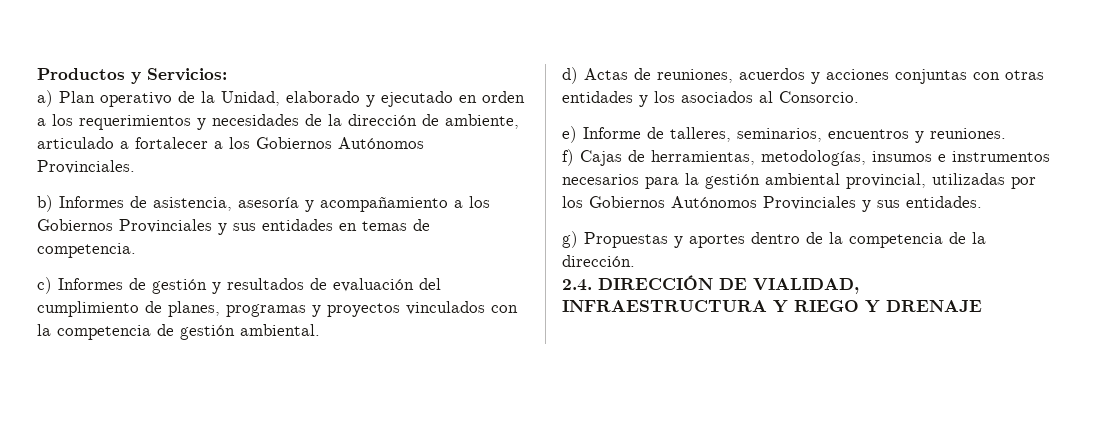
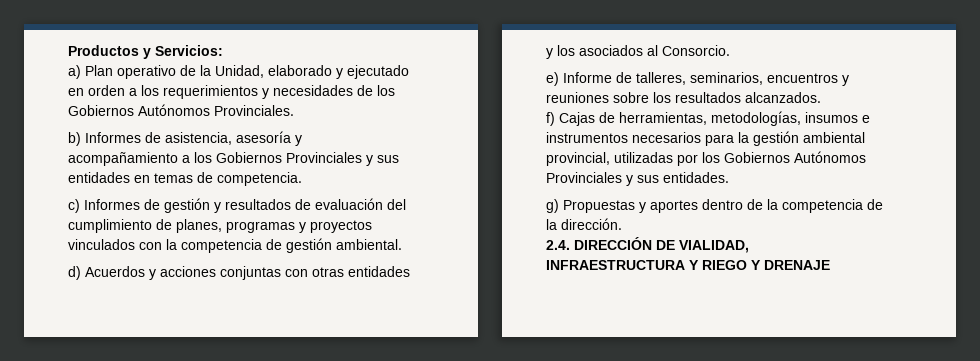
- a) Plan operativo de la Unidad, elaborado y ejecutado en orden a los requerimientos y necesidades de la dirección de ambiente, articulado a fortalecer a los Gobiernos Autónomos Provinciales.
+ a) Plan operativo de la Unidad, elaborado y ejecutado en orden a los requerimientos y necesidades de los Gobiernos Autónomos Provinciales.
- d) Actas de reuniones, acuerdos y acciones conjuntas con otras entidades y los asociados al Consorcio.
+ d) Acuerdos y acciones conjuntas con otras entidades y los asociados al Consorcio.
- e) Informe de talleres, seminarios, encuentros y reuniones.
+ e) Informe de talleres, seminarios, encuentros y reuniones sobre los resultados alcanzados.

